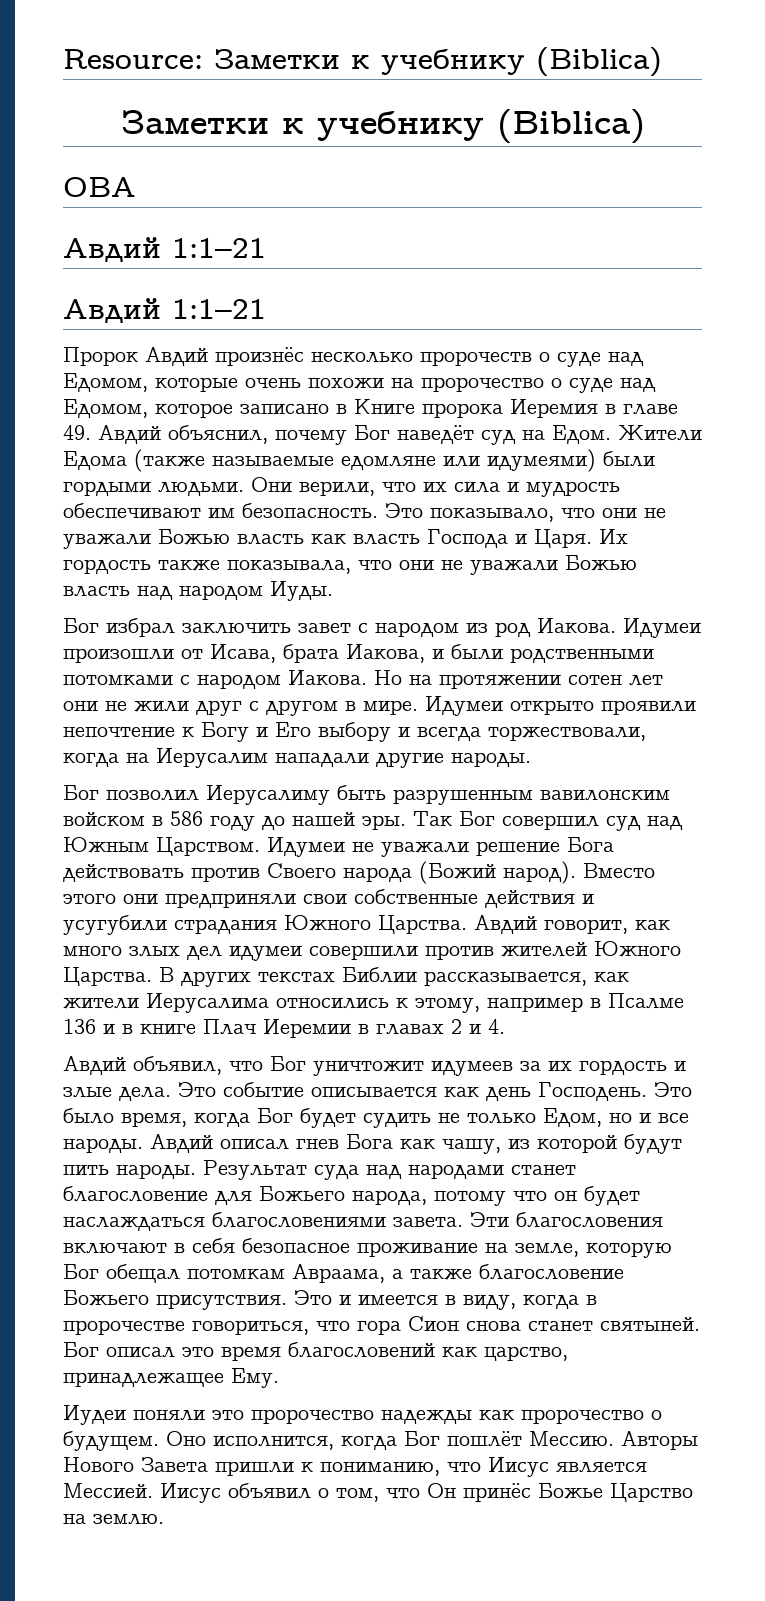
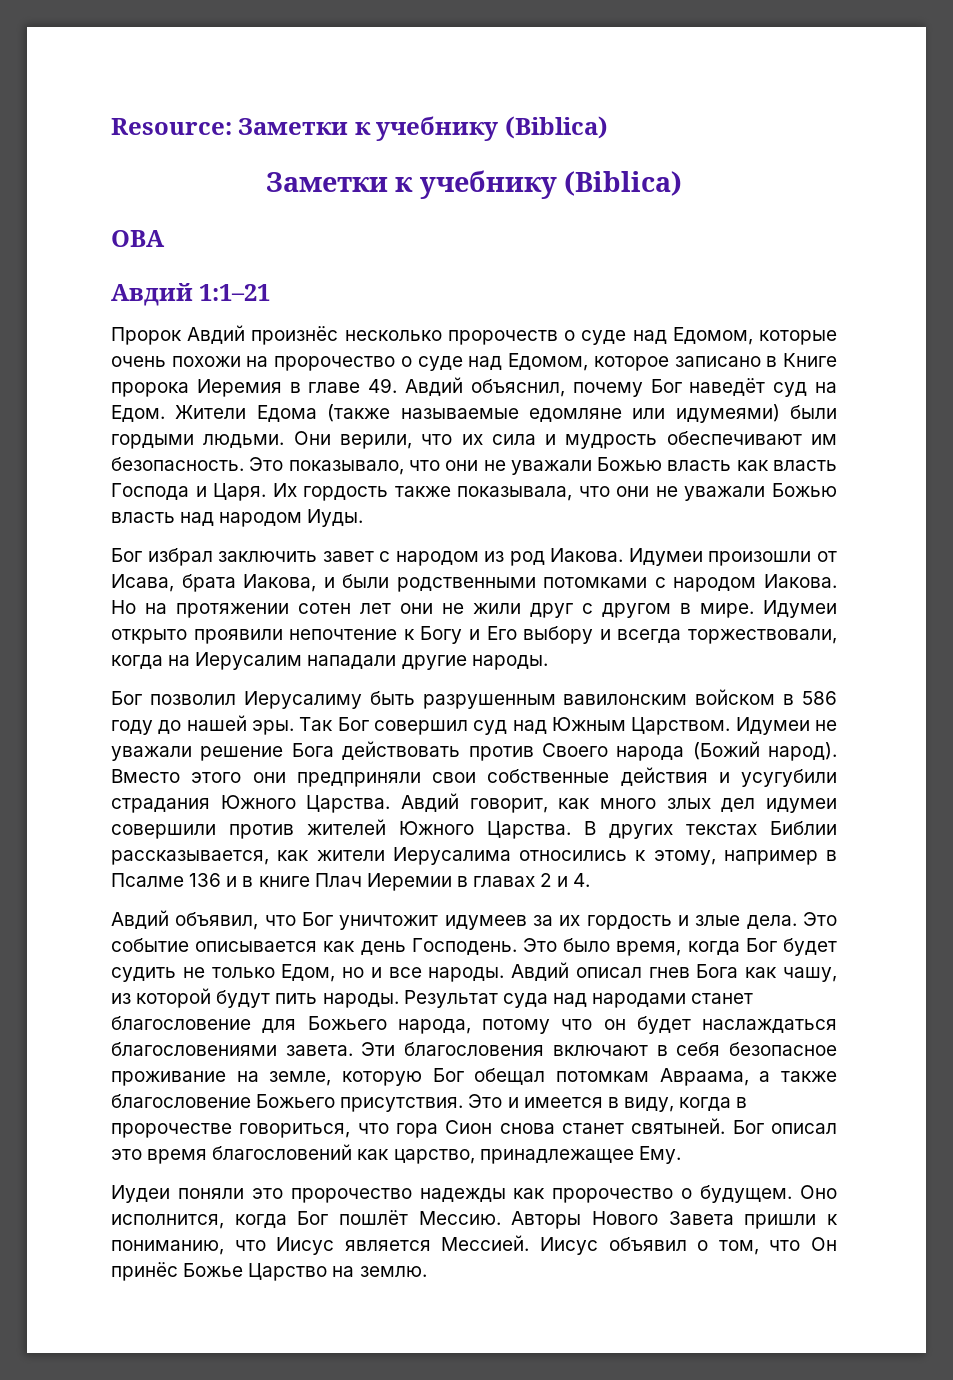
  OBA
- Авдий 1:1–21

